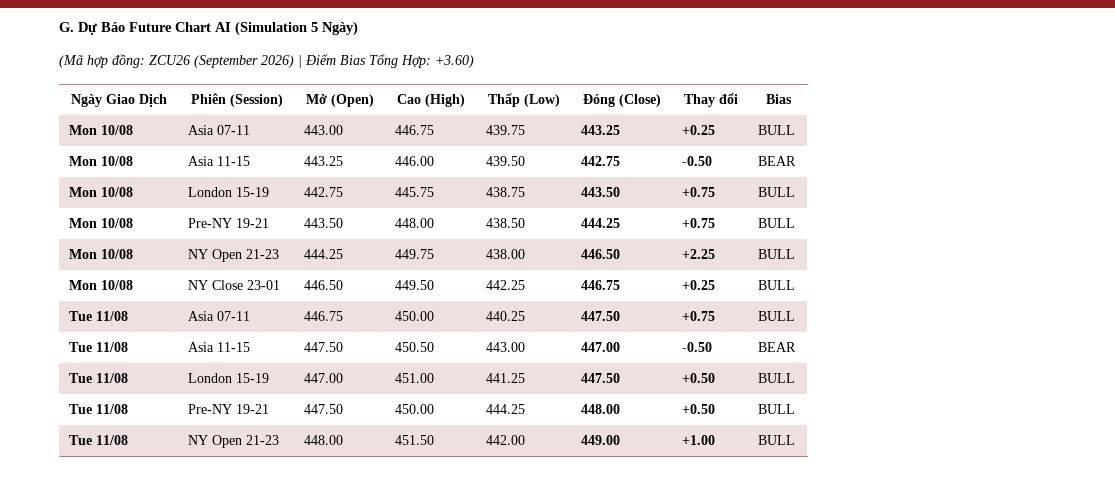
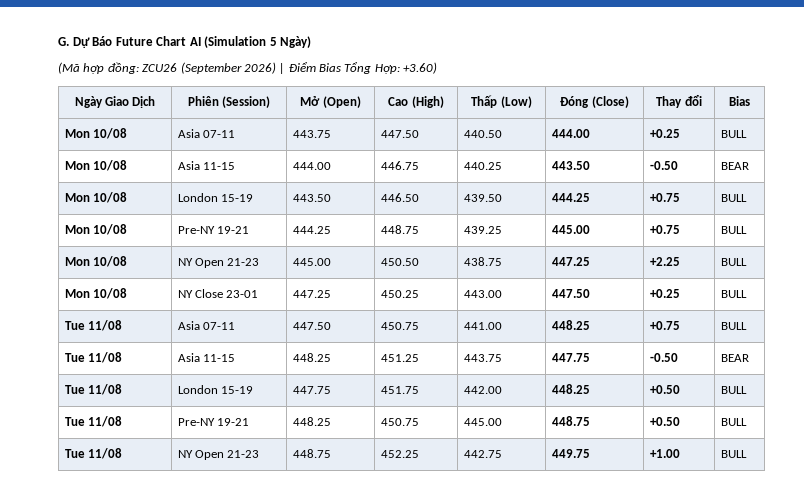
- Mon 10/08 | Asia 07-11 | 443.00 | 446.75 | 439.75 | 443.25 | +0.25 | BULL
+ Mon 10/08 | Asia 07-11 | 443.75 | 447.50 | 440.50 | 444.00 | +0.25 | BULL
- Mon 10/08 | Asia 11-15 | 443.25 | 446.00 | 439.50 | 442.75 | -0.50 | BEAR
+ Mon 10/08 | Asia 11-15 | 444.00 | 446.75 | 440.25 | 443.50 | -0.50 | BEAR
- Mon 10/08 | London 15-19 | 442.75 | 445.75 | 438.75 | 443.50 | +0.75 | BULL
+ Mon 10/08 | London 15-19 | 443.50 | 446.50 | 439.50 | 444.25 | +0.75 | BULL
- Mon 10/08 | Pre-NY 19-21 | 443.50 | 448.00 | 438.50 | 444.25 | +0.75 | BULL
+ Mon 10/08 | Pre-NY 19-21 | 444.25 | 448.75 | 439.25 | 445.00 | +0.75 | BULL
- Mon 10/08 | NY Open 21-23 | 444.25 | 449.75 | 438.00 | 446.50 | +2.25 | BULL
+ Mon 10/08 | NY Open 21-23 | 445.00 | 450.50 | 438.75 | 447.25 | +2.25 | BULL
- Mon 10/08 | NY Close 23-01 | 446.50 | 449.50 | 442.25 | 446.75 | +0.25 | BULL
+ Mon 10/08 | NY Close 23-01 | 447.25 | 450.25 | 443.00 | 447.50 | +0.25 | BULL
- Tue 11/08 | Asia 07-11 | 446.75 | 450.00 | 440.25 | 447.50 | +0.75 | BULL
+ Tue 11/08 | Asia 07-11 | 447.50 | 450.75 | 441.00 | 448.25 | +0.75 | BULL
- Tue 11/08 | Asia 11-15 | 447.50 | 450.50 | 443.00 | 447.00 | -0.50 | BEAR
+ Tue 11/08 | Asia 11-15 | 448.25 | 451.25 | 443.75 | 447.75 | -0.50 | BEAR
- Tue 11/08 | London 15-19 | 447.00 | 451.00 | 441.25 | 447.50 | +0.50 | BULL
+ Tue 11/08 | London 15-19 | 447.75 | 451.75 | 442.00 | 448.25 | +0.50 | BULL
- Tue 11/08 | Pre-NY 19-21 | 447.50 | 450.00 | 444.25 | 448.00 | +0.50 | BULL
+ Tue 11/08 | Pre-NY 19-21 | 448.25 | 450.75 | 445.00 | 448.75 | +0.50 | BULL
- Tue 11/08 | NY Open 21-23 | 448.00 | 451.50 | 442.00 | 449.00 | +1.00 | BULL
+ Tue 11/08 | NY Open 21-23 | 448.75 | 452.25 | 442.75 | 449.75 | +1.00 | BULL

